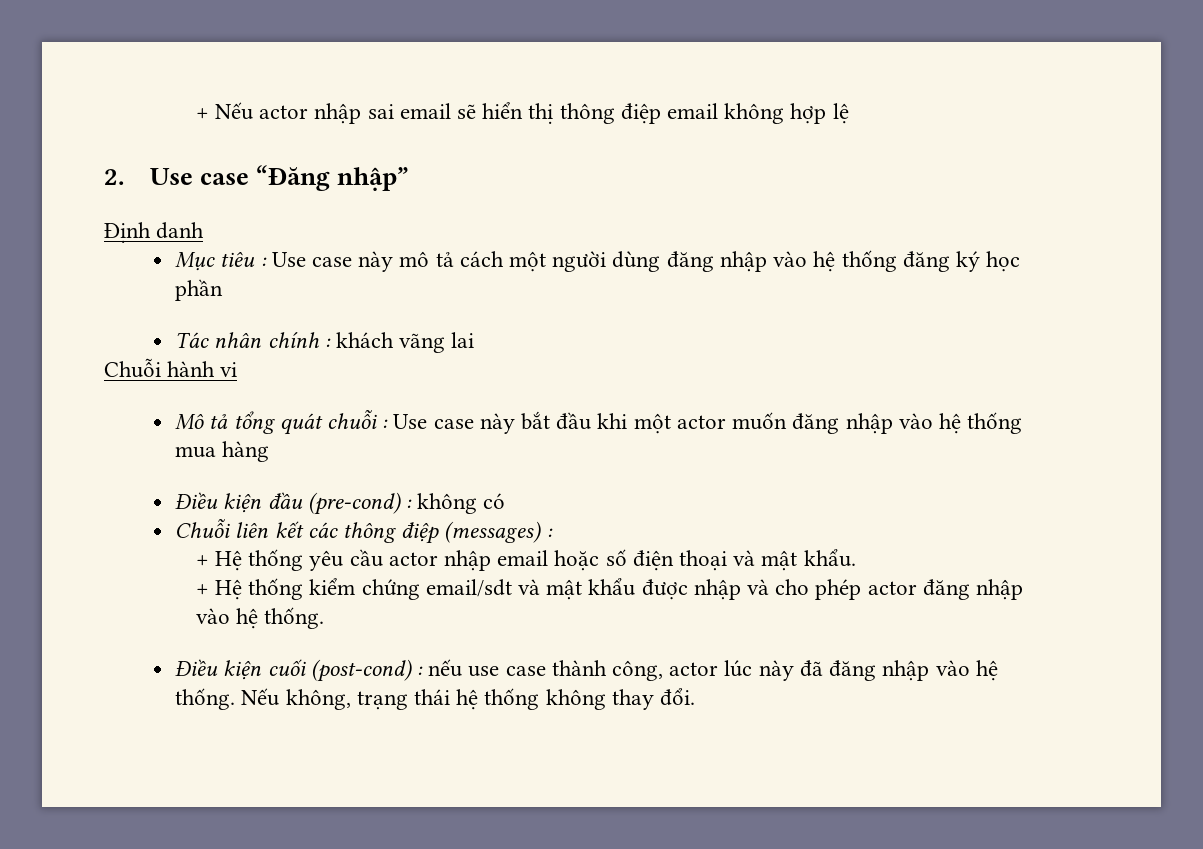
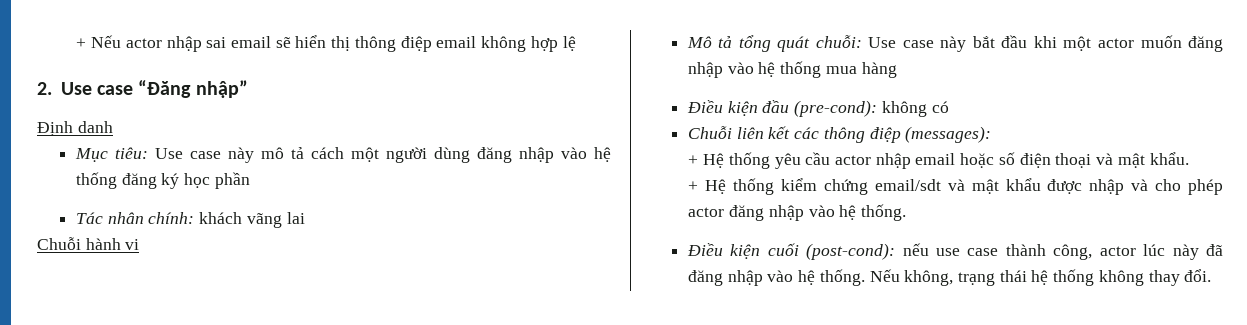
- Mục tiêu : Use case này mô tả cách một người dùng đăng nhập vào hệ thống đăng ký học phần
+ Mục tiêu: Use case này mô tả cách một người dùng đăng nhập vào hệ thống đăng ký học phần
- Tác nhân chính : khách vãng lai
+ Tác nhân chính: khách vãng lai
- Mô tả tổng quát chuỗi : Use case này bắt đầu khi một actor muốn đăng nhập vào hệ thống mua hàng
+ Mô tả tổng quát chuỗi: Use case này bắt đầu khi một actor muốn đăng nhập vào hệ thống mua hàng
- Điều kiện đầu (pre-cond) : không có
+ Điều kiện đầu (pre-cond): không có
- Chuỗi liên kết các thông điệp (messages) :
+ Chuỗi liên kết các thông điệp (messages):
- Điều kiện cuối (post-cond) : nếu use case thành công, actor lúc này đã đăng nhập vào hệ thống.
+ Điều kiện cuối (post-cond): nếu use case thành công, actor lúc này đã đăng nhập vào hệ thống.

